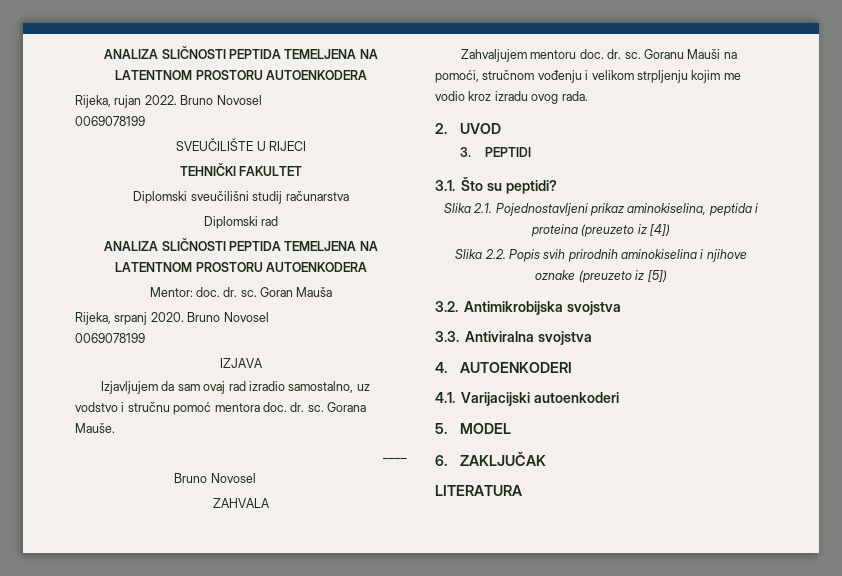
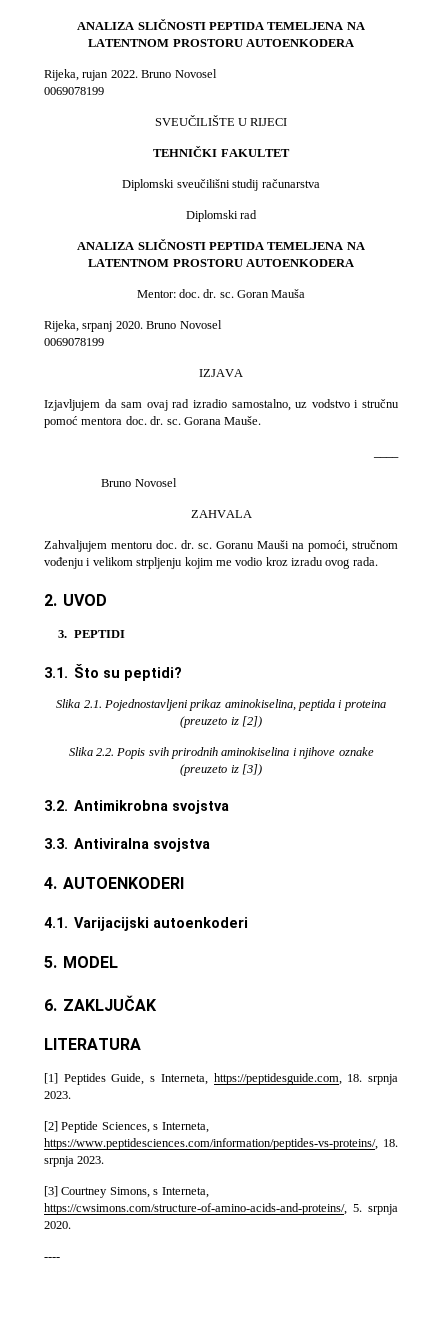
- Slika 2.1. Pojednostavljeni prikaz aminokiselina, peptida i proteina (preuzeto iz [4])
+ Slika 2.1. Pojednostavljeni prikaz aminokiselina, peptida i proteina (preuzeto iz [2])
- Slika 2.2. Popis svih prirodnih aminokiselina i njihove oznake (preuzeto iz [5])
+ Slika 2.2. Popis svih prirodnih aminokiselina i njihove oznake (preuzeto iz [3])
- 3.2. Antimikrobijska svojstva
+ 3.2. Antimikrobna svojstva
+ [1] Peptides Guide, s Interneta, https://peptidesguide.com, 18. srpnja 2023.
+ [2] Peptide Sciences, s Interneta, https://www.peptidesciences.com/information/peptides-vs-proteins/, 18. srpnja 2023.
+ [3] Courtney Simons, s Interneta, https://cwsimons.com/structure-of-amino-acids-and-proteins/, 5. srpnja 2020.
+ ----

